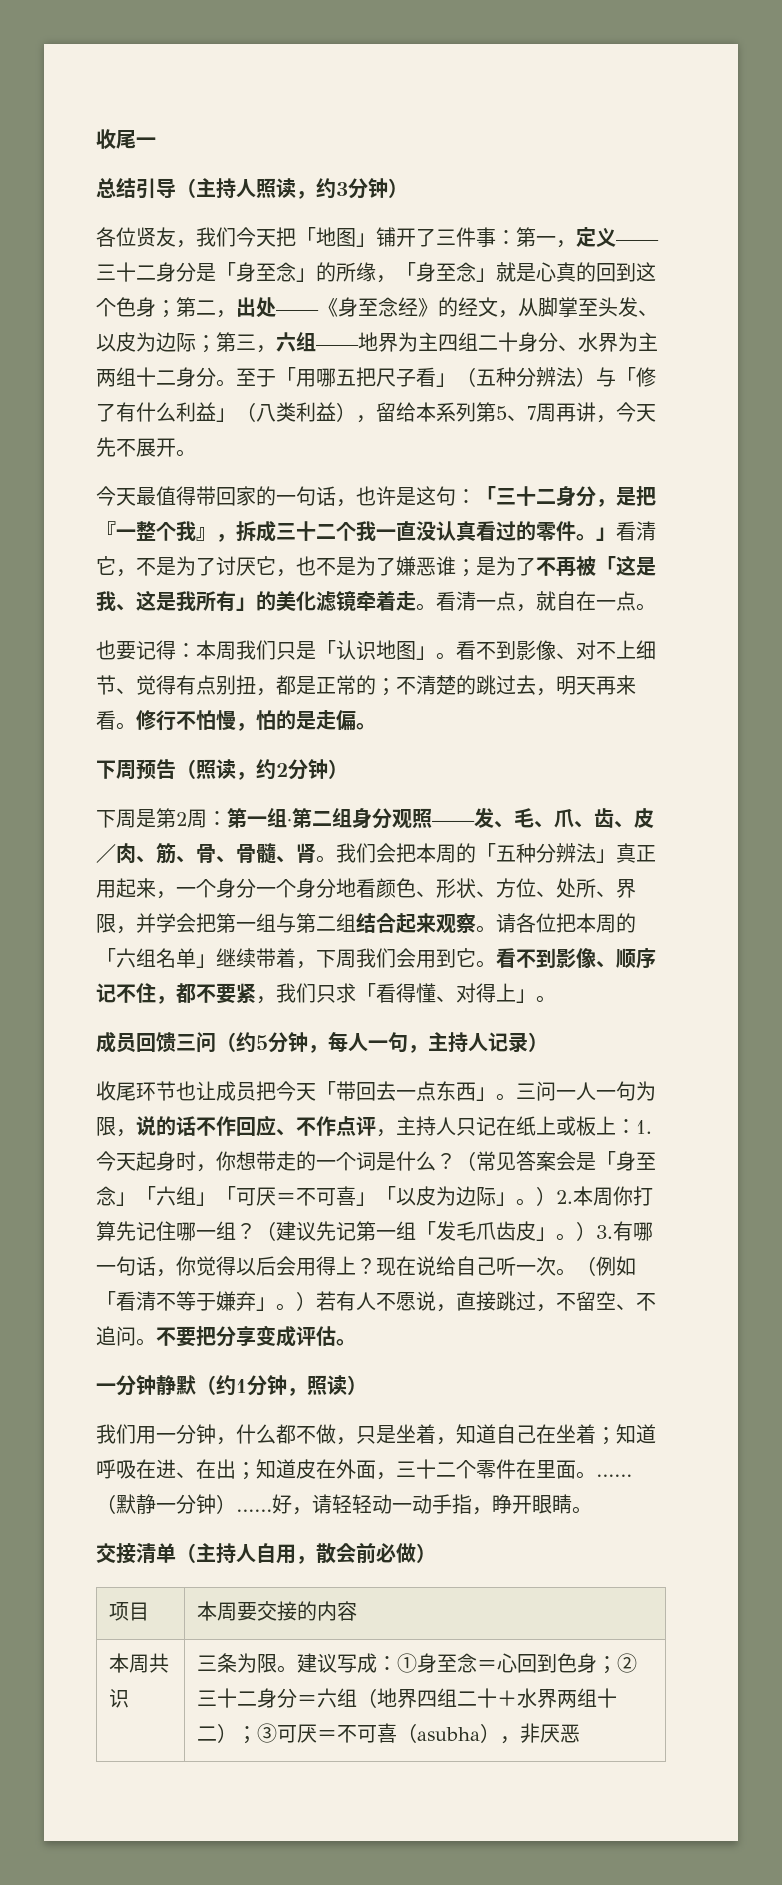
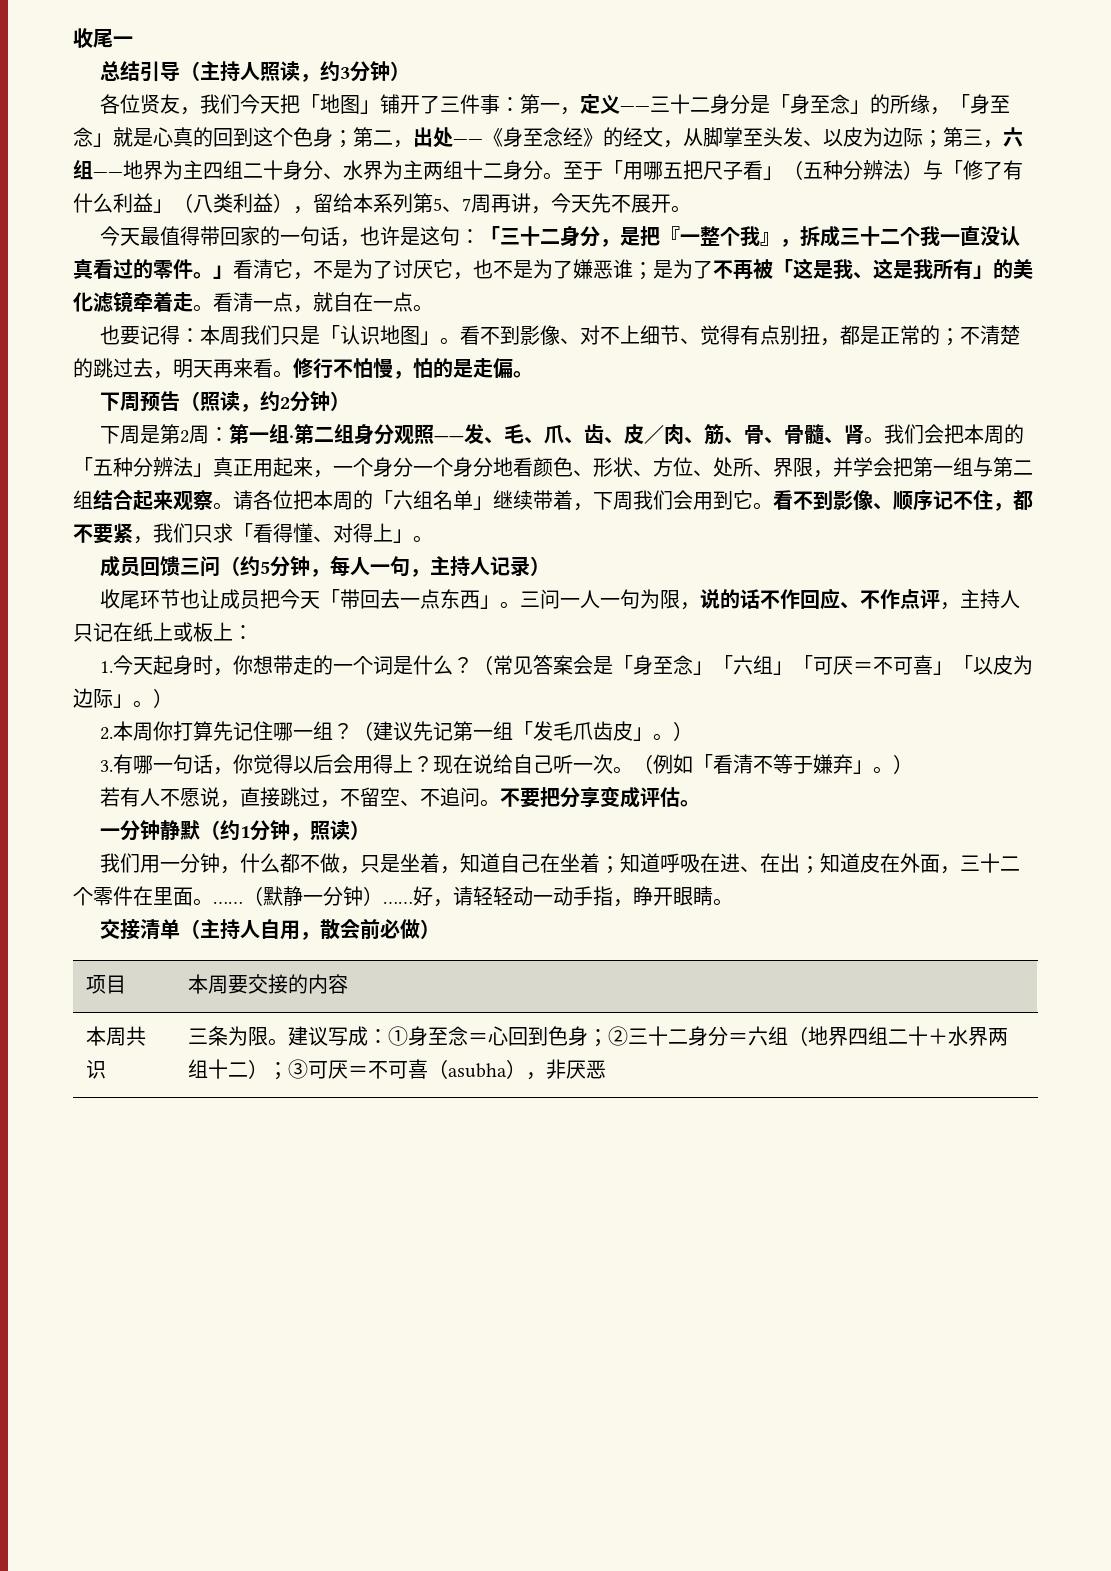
- 三问一人一句为限，说的话不作回应、不作点评，主持人只记在纸上或板上：1.今天起身时，你想带走的一个词是什么？
+ 三问一人一句为限，说的话不作回应、不作点评，主持人只记在纸上或板上：
+ 1.今天起身时，你想带走的一个词是什么？
- （常见答案会是「身至念」「六组」「可厌＝不可喜」「以皮为边际」。）2.本周你打算先记住哪一组？
+ （常见答案会是「身至念」「六组」「可厌＝不可喜」「以皮为边际」。）
+ 2.本周你打算先记住哪一组？
- （建议先记第一组「发毛爪齿皮」。）3.有哪一句话，你觉得以后会用得上？
+ （建议先记第一组「发毛爪齿皮」。）
+ 3.有哪一句话，你觉得以后会用得上？
- （例如「看清不等于嫌弃」。）若有人不愿说，直接跳过，不留空、不追问。
+ （例如「看清不等于嫌弃」。）
+ 若有人不愿说，直接跳过，不留空、不追问。

